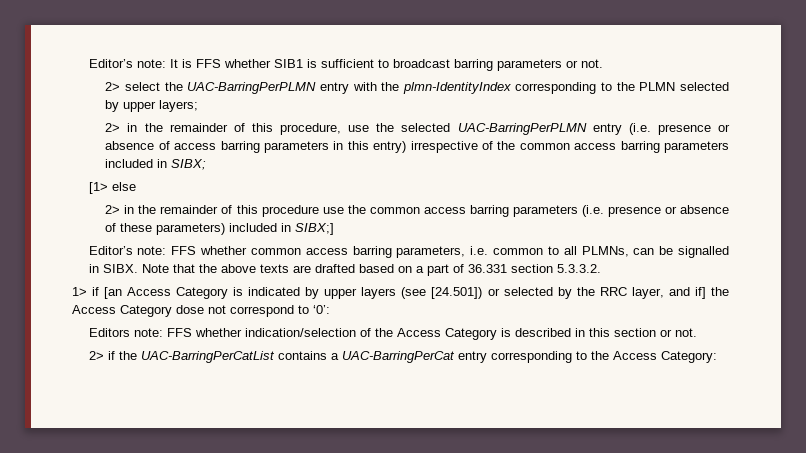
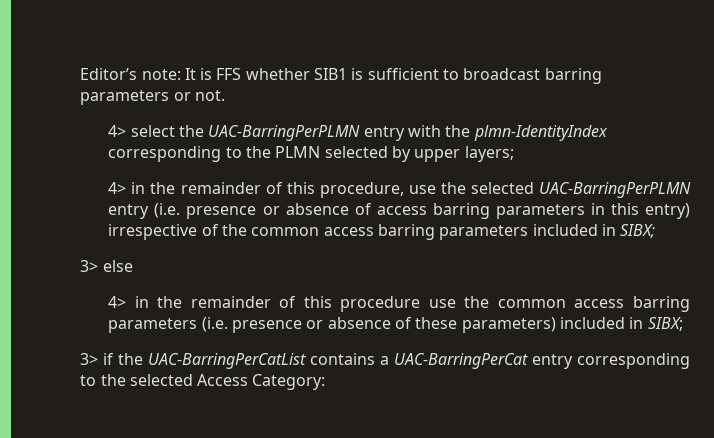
- 2> select the UAC-BarringPerPLMN entry with the plmn-IdentityIndex corresponding to the PLMN selected by upper layers;
+ 4> select the UAC-BarringPerPLMN entry with the plmn-IdentityIndex corresponding to the PLMN selected by upper layers;
- 2> in the remainder of this procedure, use the selected UAC-BarringPerPLMN entry (i.e. presence or absence of access barring parameters in this entry) irrespective of the common access barring parameters included in SIBX;
+ 4> in the remainder of this procedure, use the selected UAC-BarringPerPLMN entry (i.e. presence or absence of access barring parameters in this entry) irrespective of the common access barring parameters included in SIBX;
- [1> else
+ 3> else
- 2> in the remainder of this procedure use the common access barring parameters (i.e. presence or absence of these parameters) included in SIBX;]
- Editor’s note: FFS whether common access barring parameters, i.e. common to all PLMNs, can be signalled in SIBX. Note that the above texts are drafted based on a part of 36.331 section 5.3.3.2.
- 1> if [an Access Category is indicated by upper layers (see [24.501]) or selected by the RRC layer, and if] the Access Category dose not correspond to ‘0’:
- Editors note: FFS whether indication/selection of the Access Category is described in this section or not.
- 2> if the UAC-BarringPerCatList contains a UAC-BarringPerCat entry corresponding to the Access Category:
+ 4> in the remainder of this procedure use the common access barring parameters (i.e. presence or absence of these parameters) included in SIBX;
+ 3> if the UAC-BarringPerCatList contains a UAC-BarringPerCat entry corresponding to the selected Access Category:

